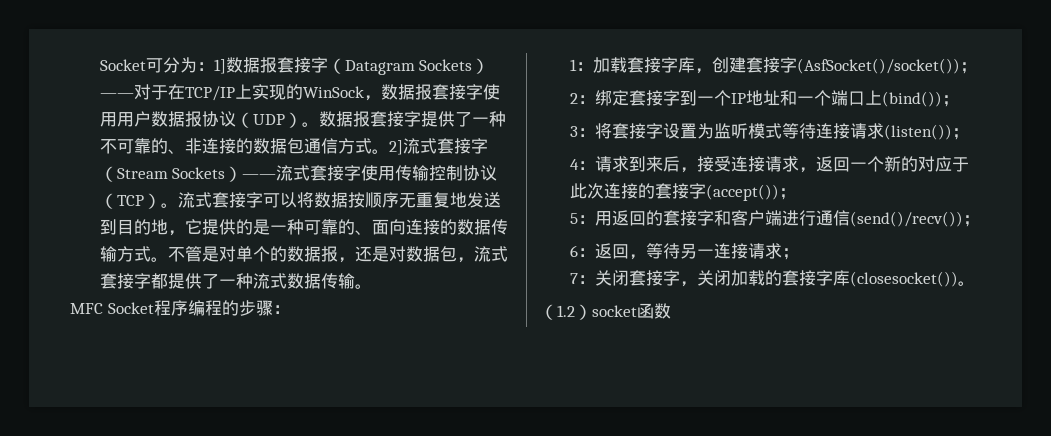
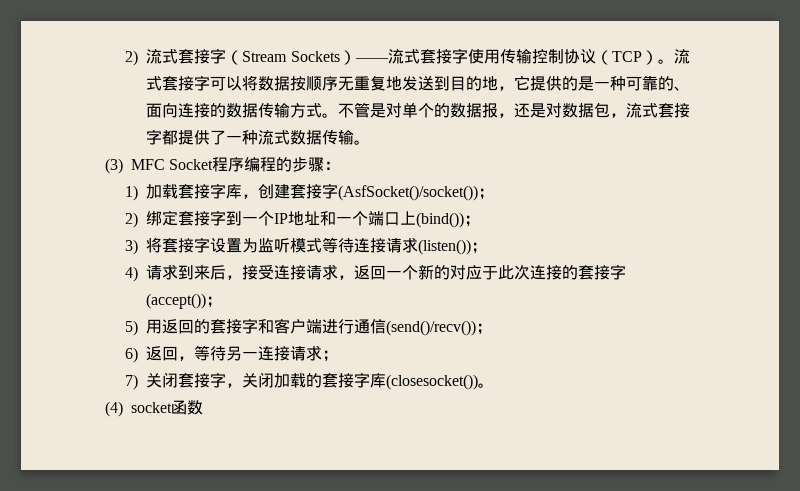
- Socket可分为：1]数据报套接字（Datagram Sockets）——对于在TCP/IP上实现的WinSock，数据报套接字使用用户数据报协议（UDP）。数据报套接字提供了一种不可靠的、非连接的数据包通信方式。2]流式套接字（Stream Sockets）——流式套接字使用传输控制协议（TCP）。
+ 2)流式套接字（Stream Sockets）——流式套接字使用传输控制协议（TCP）。
- MFC Socket程序编程的步骤：
+ (3) MFC Socket程序编程的步骤：
- 1：加载套接字库，创建套接字(AsfSocket()/socket())；
+ 1)加载套接字库，创建套接字(AsfSocket()/socket())；
- 2：绑定套接字到一个IP地址和一个端口上(bind())；
+ 2)绑定套接字到一个IP地址和一个端口上(bind())；
- 3：将套接字设置为监听模式等待连接请求(listen())；
+ 3)将套接字设置为监听模式等待连接请求(listen())；
- 4：请求到来后，接受连接请求，返回一个新的对应于此次连接的套接字(accept())；
+ 4)请求到来后，接受连接请求，返回一个新的对应于此次连接的套接字(accept())；
- 5：用返回的套接字和客户端进行通信(send()/recv())；
+ 5)用返回的套接字和客户端进行通信(send()/recv())；
- 6：返回，等待另一连接请求；
+ 6)返回，等待另一连接请求；
- 7：关闭套接字，关闭加载的套接字库(closesocket())。
+ 7)关闭套接字，关闭加载的套接字库(closesocket())。
- （1.2）socket函数
+ (4) socket函数

